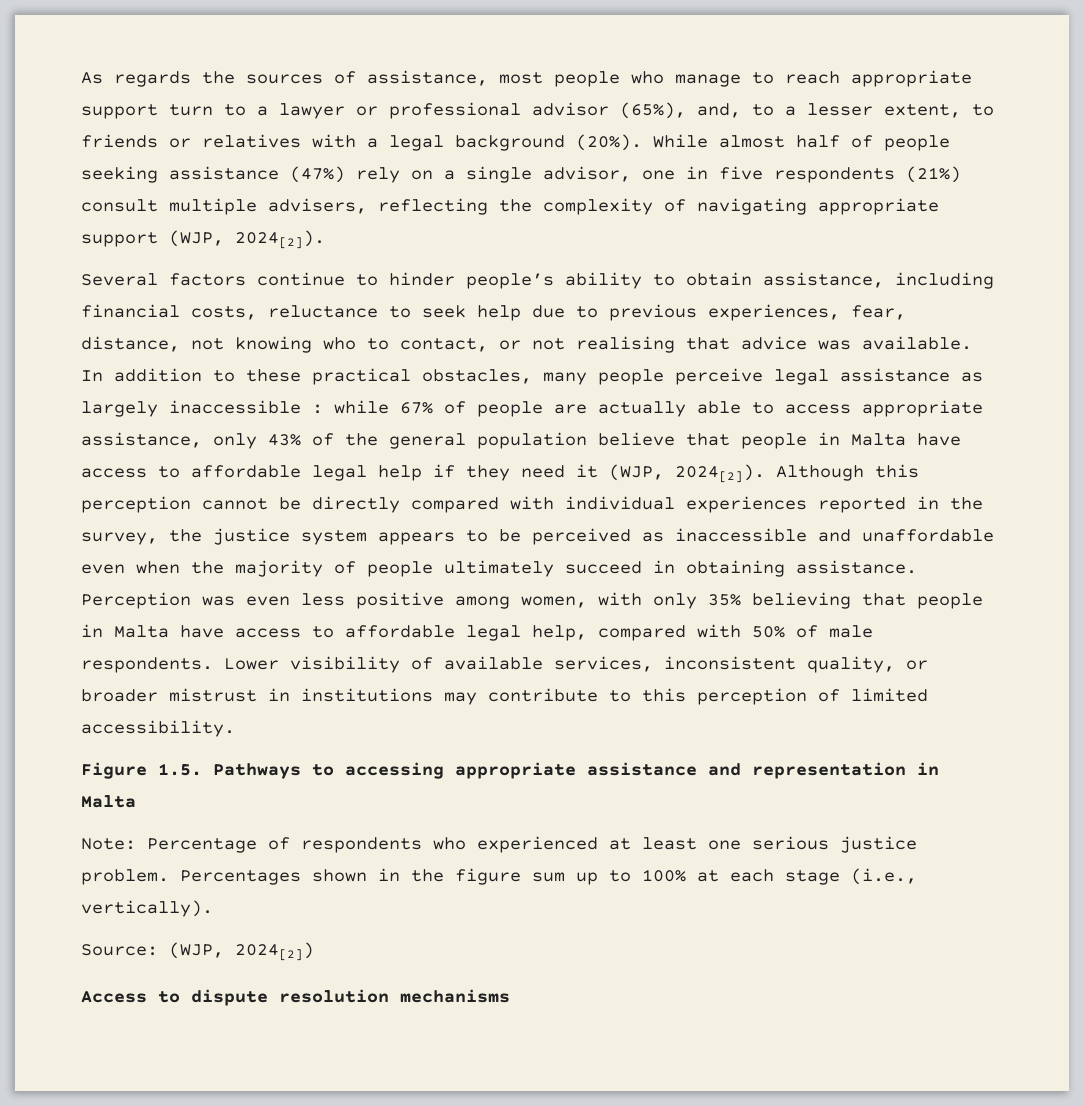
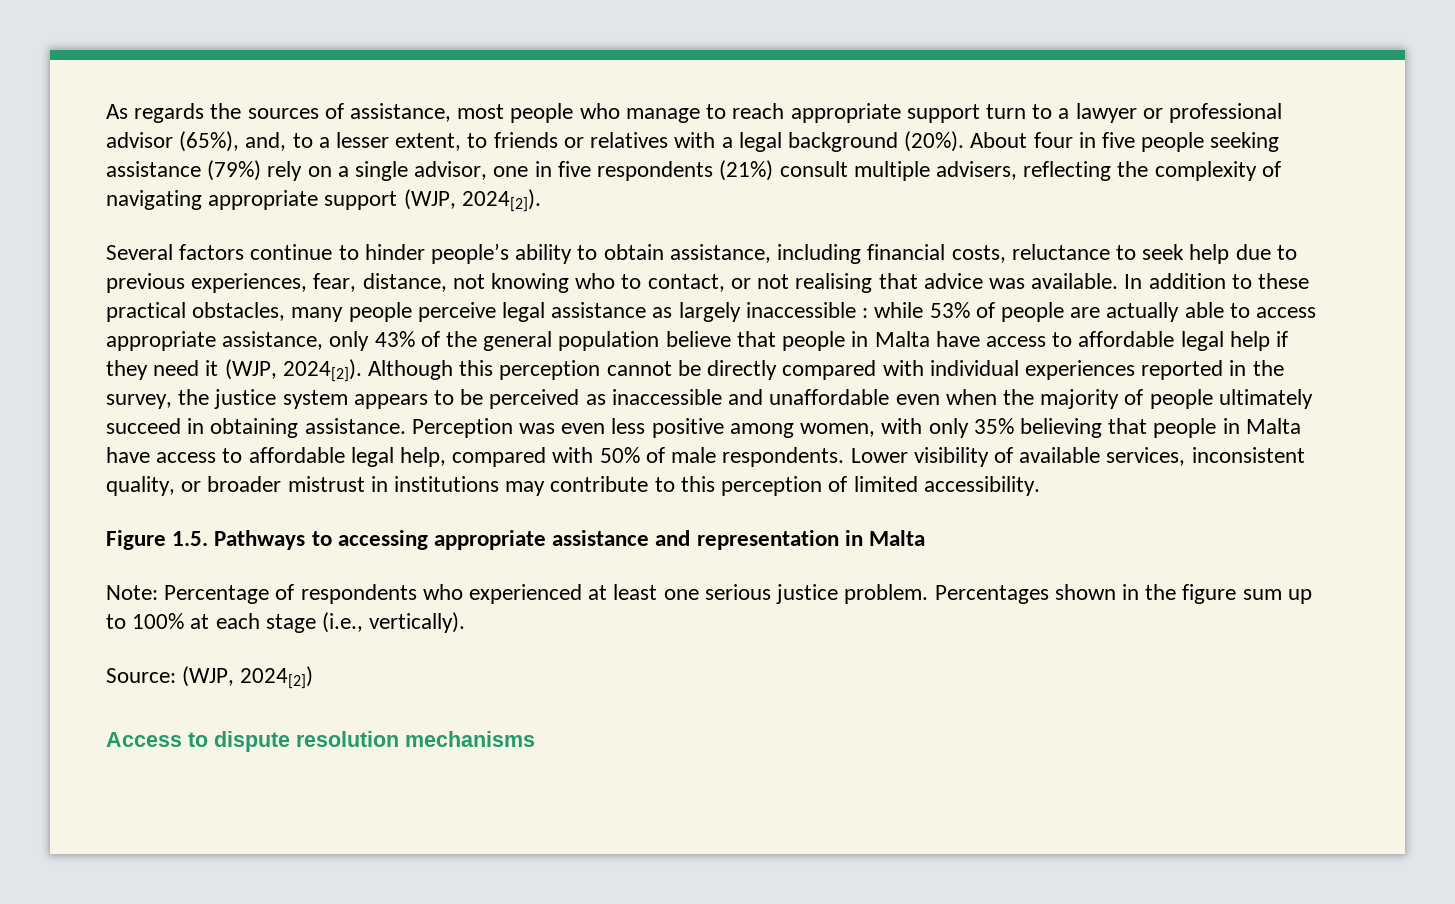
- While almost half of people seeking assistance (47%) rely on a single advisor, one in five respondents (21%) consult multiple advisers, reflecting the complexity of navigating appropriate support (WJP, 2024[2]).
+ About four in five people seeking assistance (79%) rely on a single advisor, one in five respondents (21%) consult multiple advisers, reflecting the complexity of navigating appropriate support (WJP, 2024[2]).
- In addition to these practical obstacles, many people perceive legal assistance as largely inaccessible : while 67% of people are actually able to access appropriate assistance, only 43% of the general population believe that people in Malta have access to affordable legal help if they need it (WJP, 2024[2]).
+ In addition to these practical obstacles, many people perceive legal assistance as largely inaccessible : while 53% of people are actually able to access appropriate assistance, only 43% of the general population believe that people in Malta have access to affordable legal help if they need it (WJP, 2024[2]).

